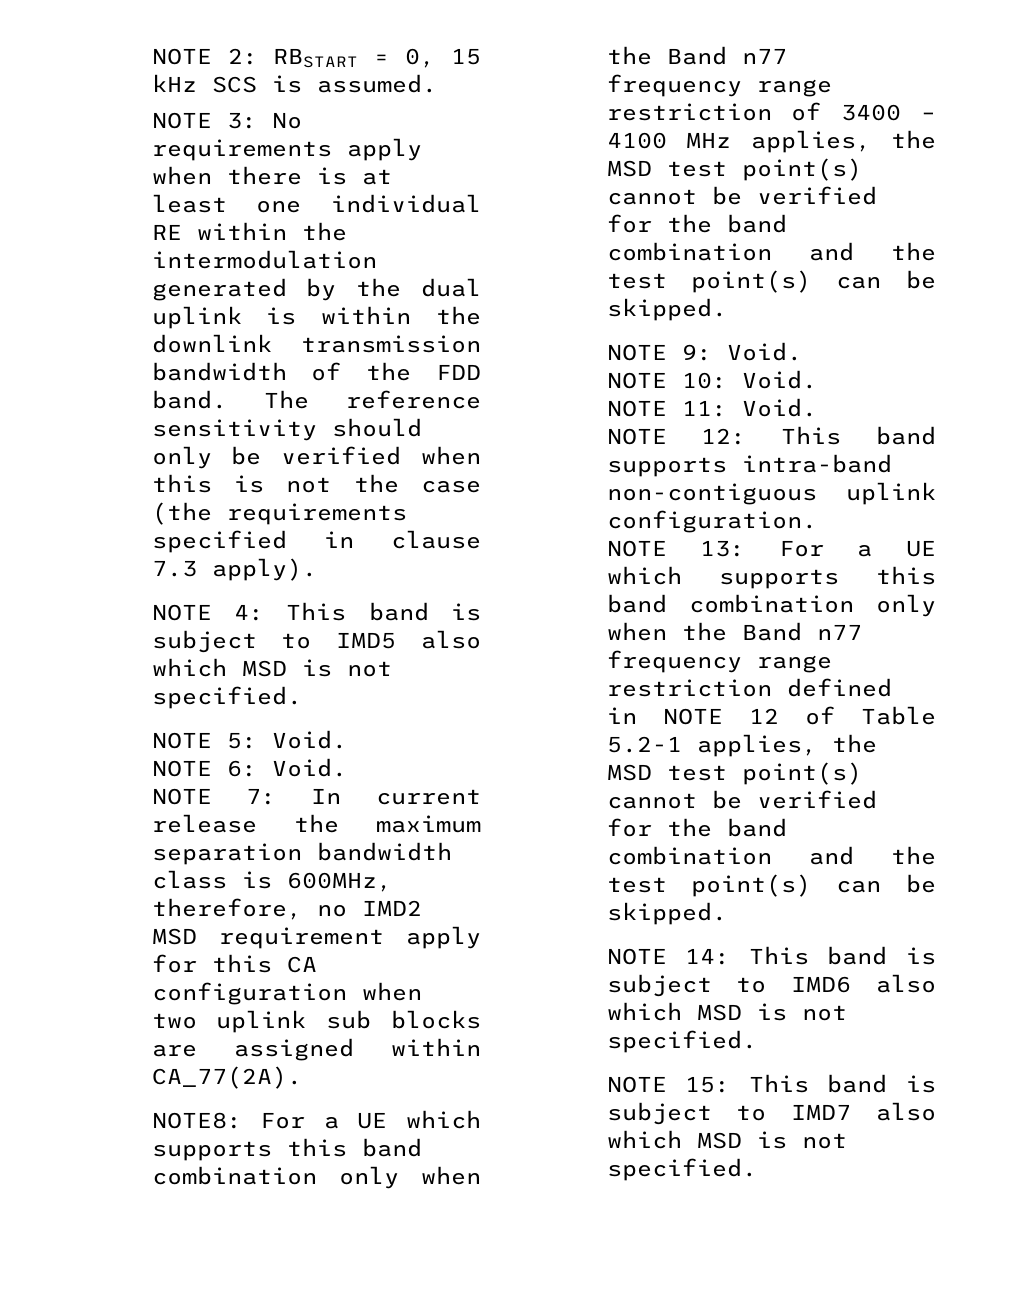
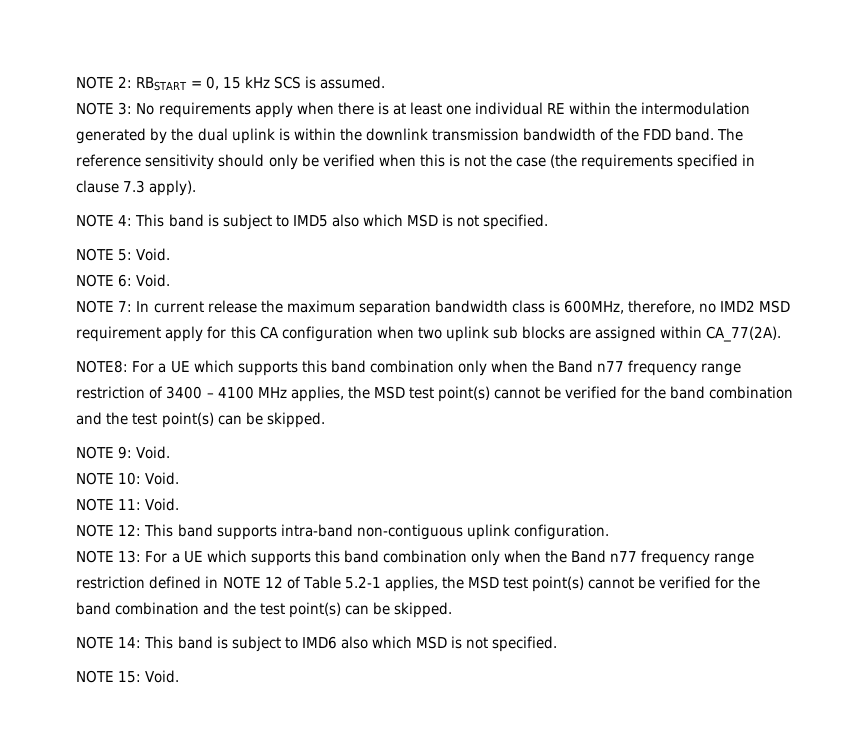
- NOTE 15: This band is subject to IMD7 also which MSD is not specified.
+ NOTE 15: Void.

